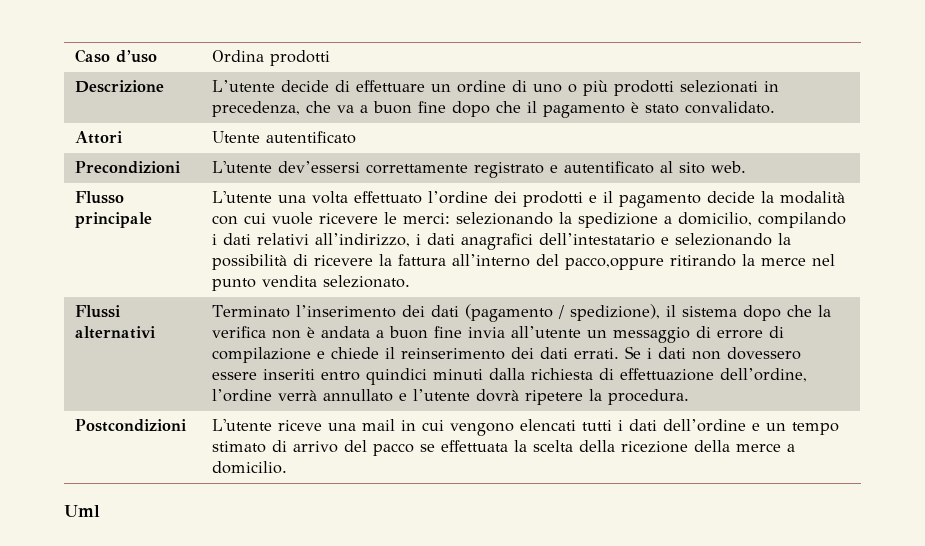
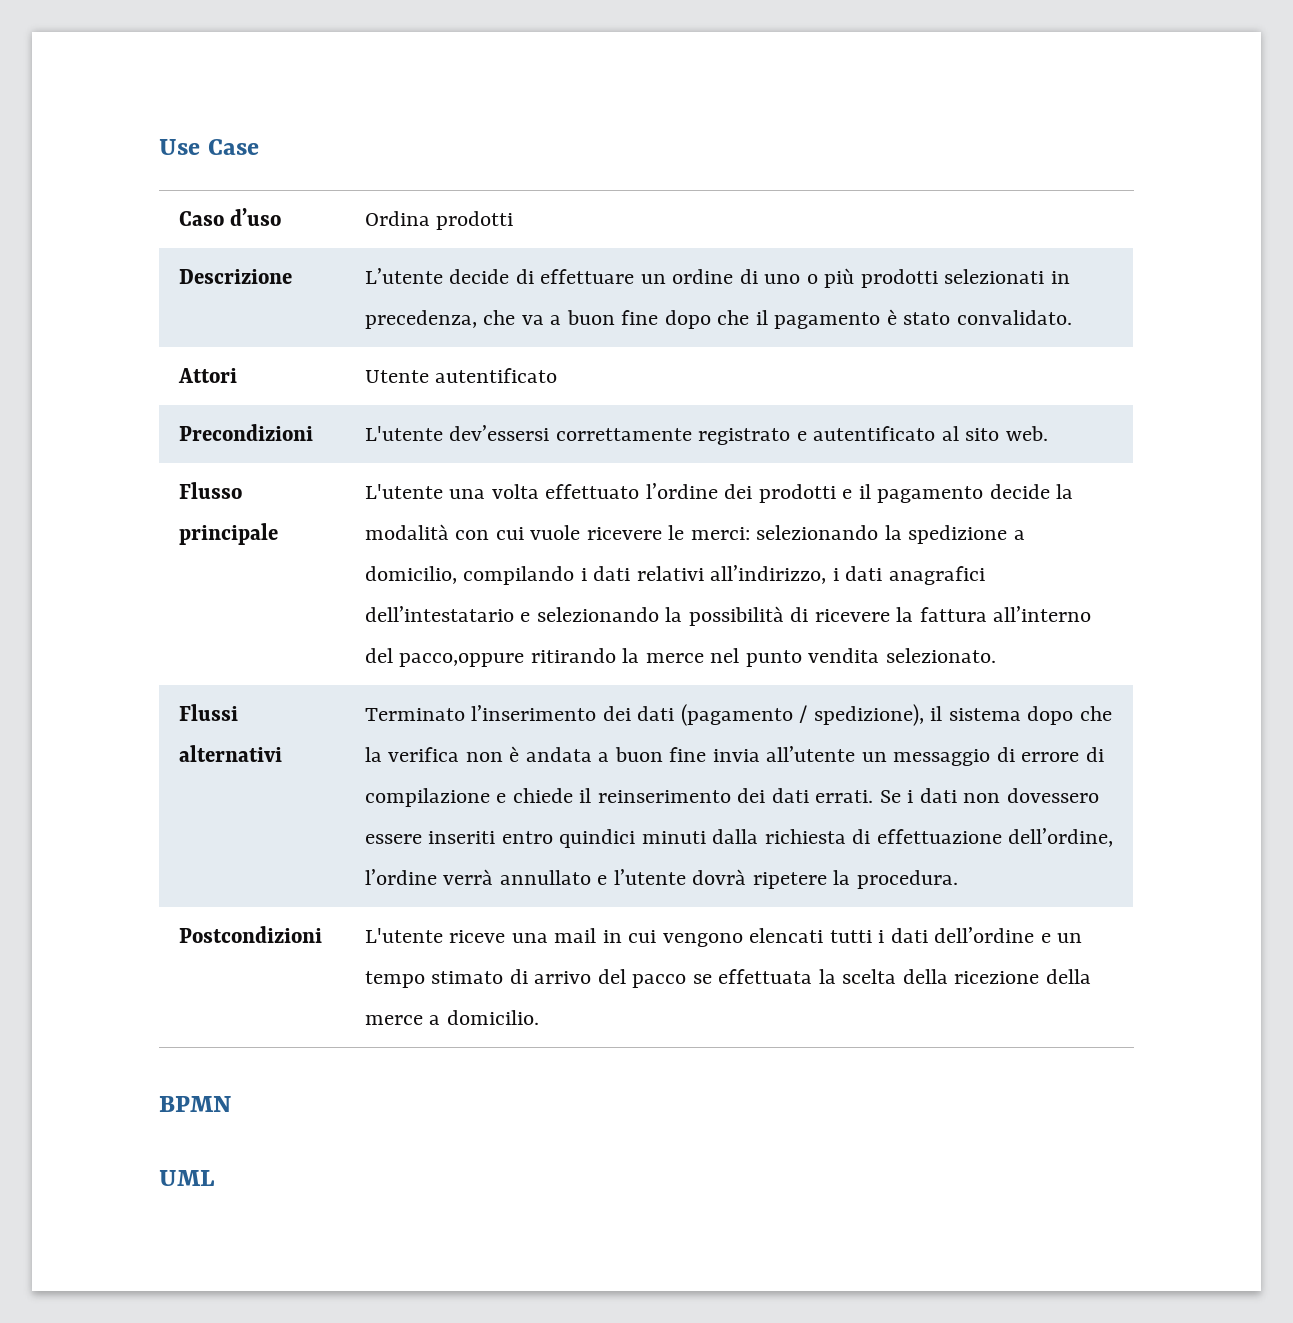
+ Use Case
- Uml
+ BPMN
+ UML

